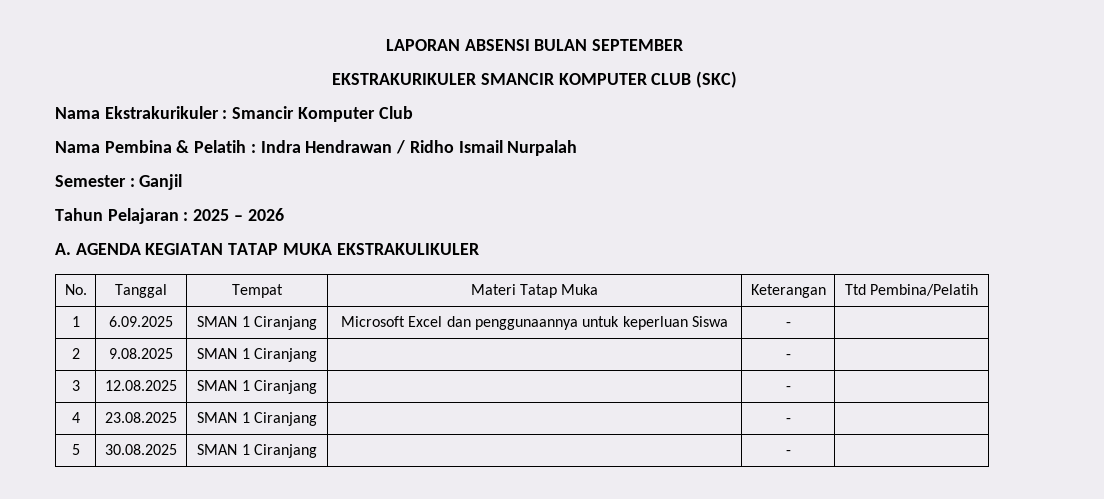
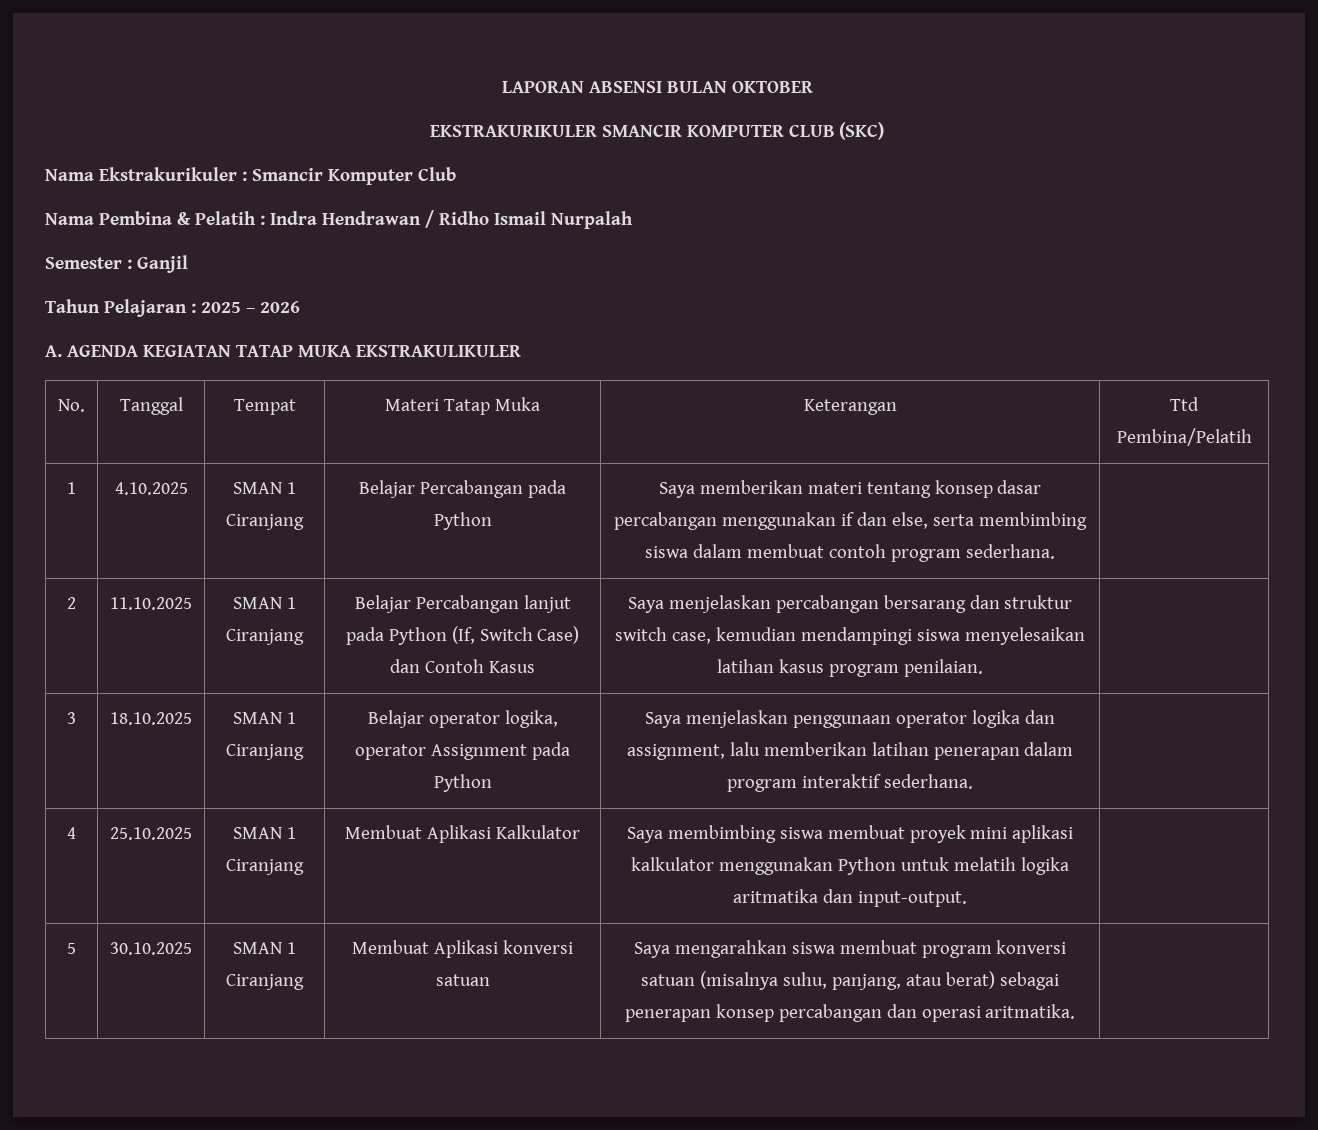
- LAPORAN ABSENSI BULAN SEPTEMBER
+ LAPORAN ABSENSI BULAN OKTOBER
- 1 | 6.09.2025 | SMAN 1 Ciranjang | Microsoft Excel dan penggunaannya untuk keperluan Siswa | - |
+ 1 | 4.10.2025 | SMAN 1 Ciranjang | Belajar Percabangan pada Python | Saya memberikan materi tentang konsep dasar percabangan menggunakan if dan else, serta membimbing siswa dalam membuat contoh program sederhana. |
- 2 | 9.08.2025 | SMAN 1 Ciranjang | | - |
+ 2 | 11.10.2025 | SMAN 1 Ciranjang | Belajar Percabangan lanjut pada Python (If, Switch Case) dan Contoh Kasus | Saya menjelaskan percabangan bersarang dan struktur switch case, kemudian mendampingi siswa menyelesaikan latihan kasus program penilaian. |
- 3 | 12.08.2025 | SMAN 1 Ciranjang | | - |
+ 3 | 18.10.2025 | SMAN 1 Ciranjang | Belajar operator logika, operator Assignment pada Python | Saya menjelaskan penggunaan operator logika dan assignment, lalu memberikan latihan penerapan dalam program interaktif sederhana. |
- 4 | 23.08.2025 | SMAN 1 Ciranjang | | - |
+ 4 | 25.10.2025 | SMAN 1 Ciranjang | Membuat Aplikasi Kalkulator | Saya membimbing siswa membuat proyek mini aplikasi kalkulator menggunakan Python untuk melatih logika aritmatika dan input-output. |
- 5 | 30.08.2025 | SMAN 1 Ciranjang | | - |
+ 5 | 30.10.2025 | SMAN 1 Ciranjang | Membuat Aplikasi konversi satuan | Saya mengarahkan siswa membuat program konversi satuan (misalnya suhu, panjang, atau berat) sebagai penerapan konsep percabangan dan operasi aritmatika. |

